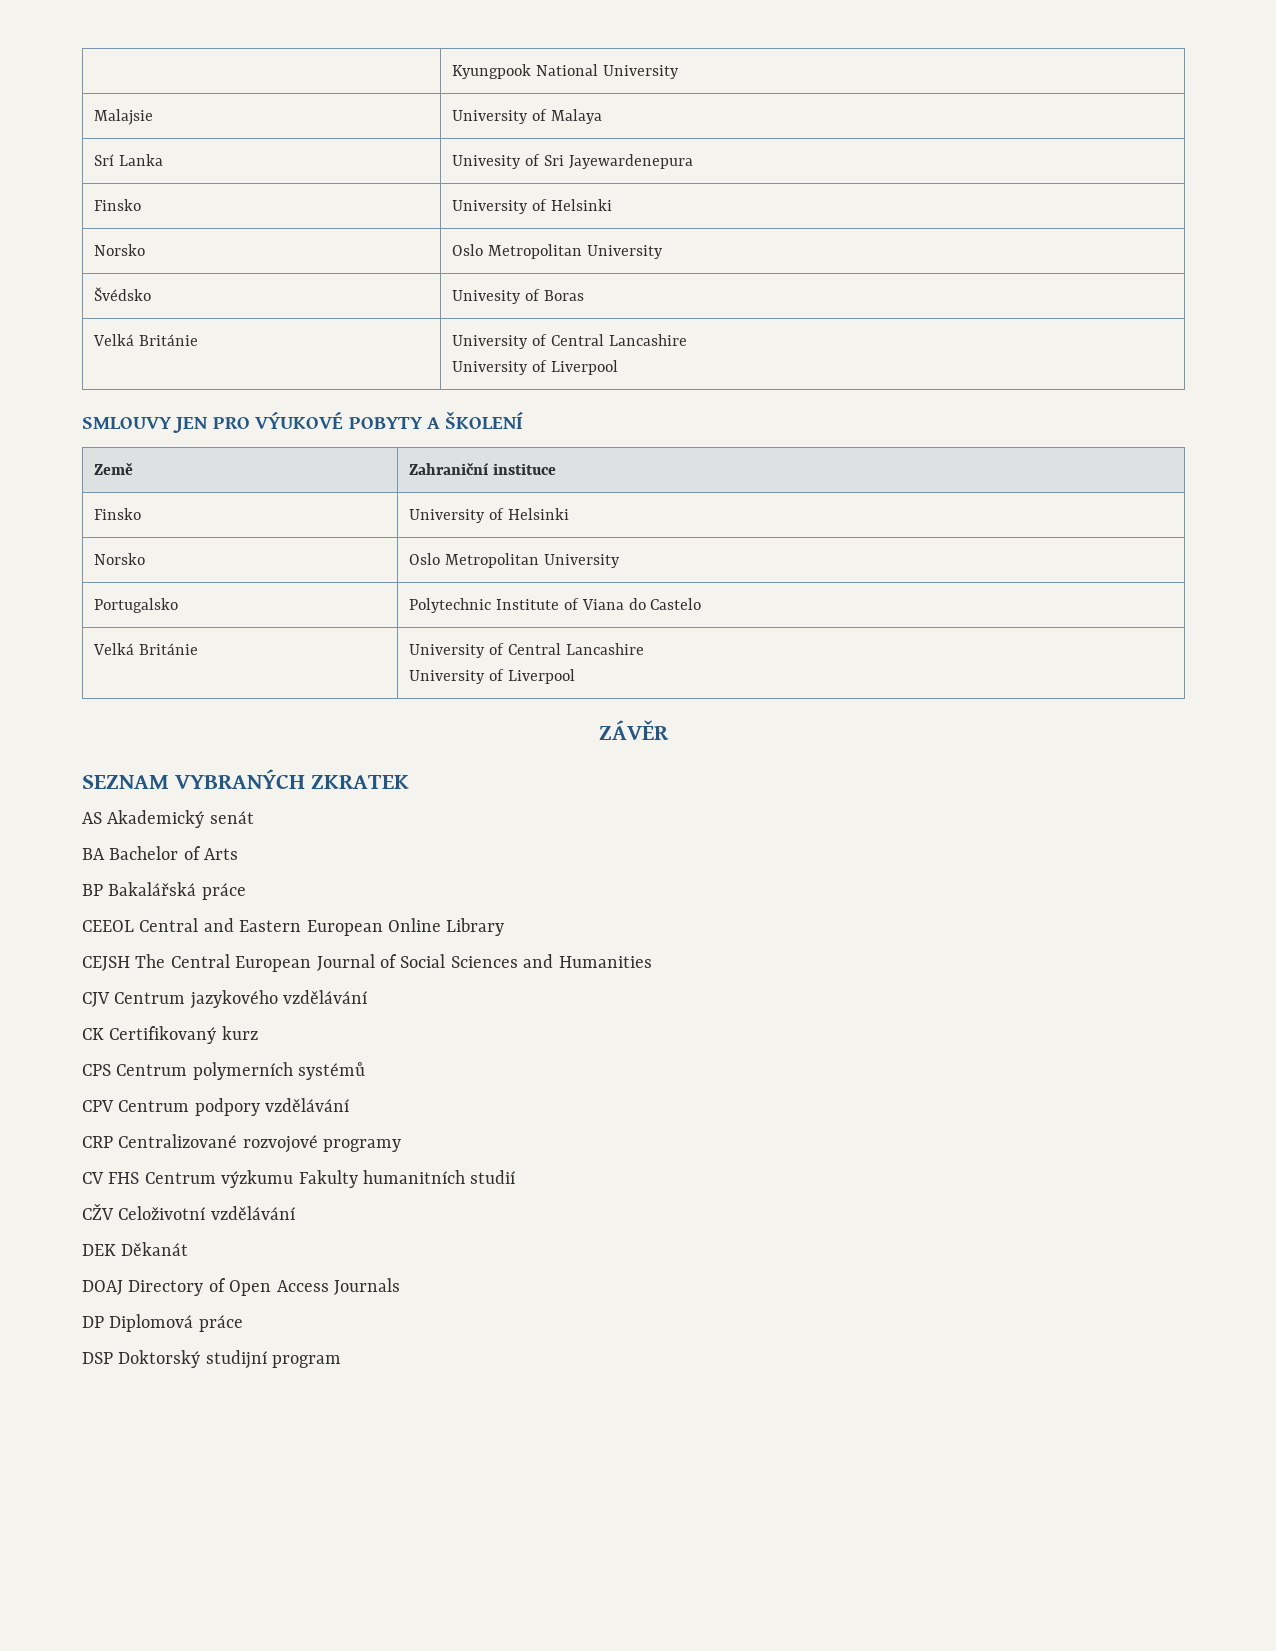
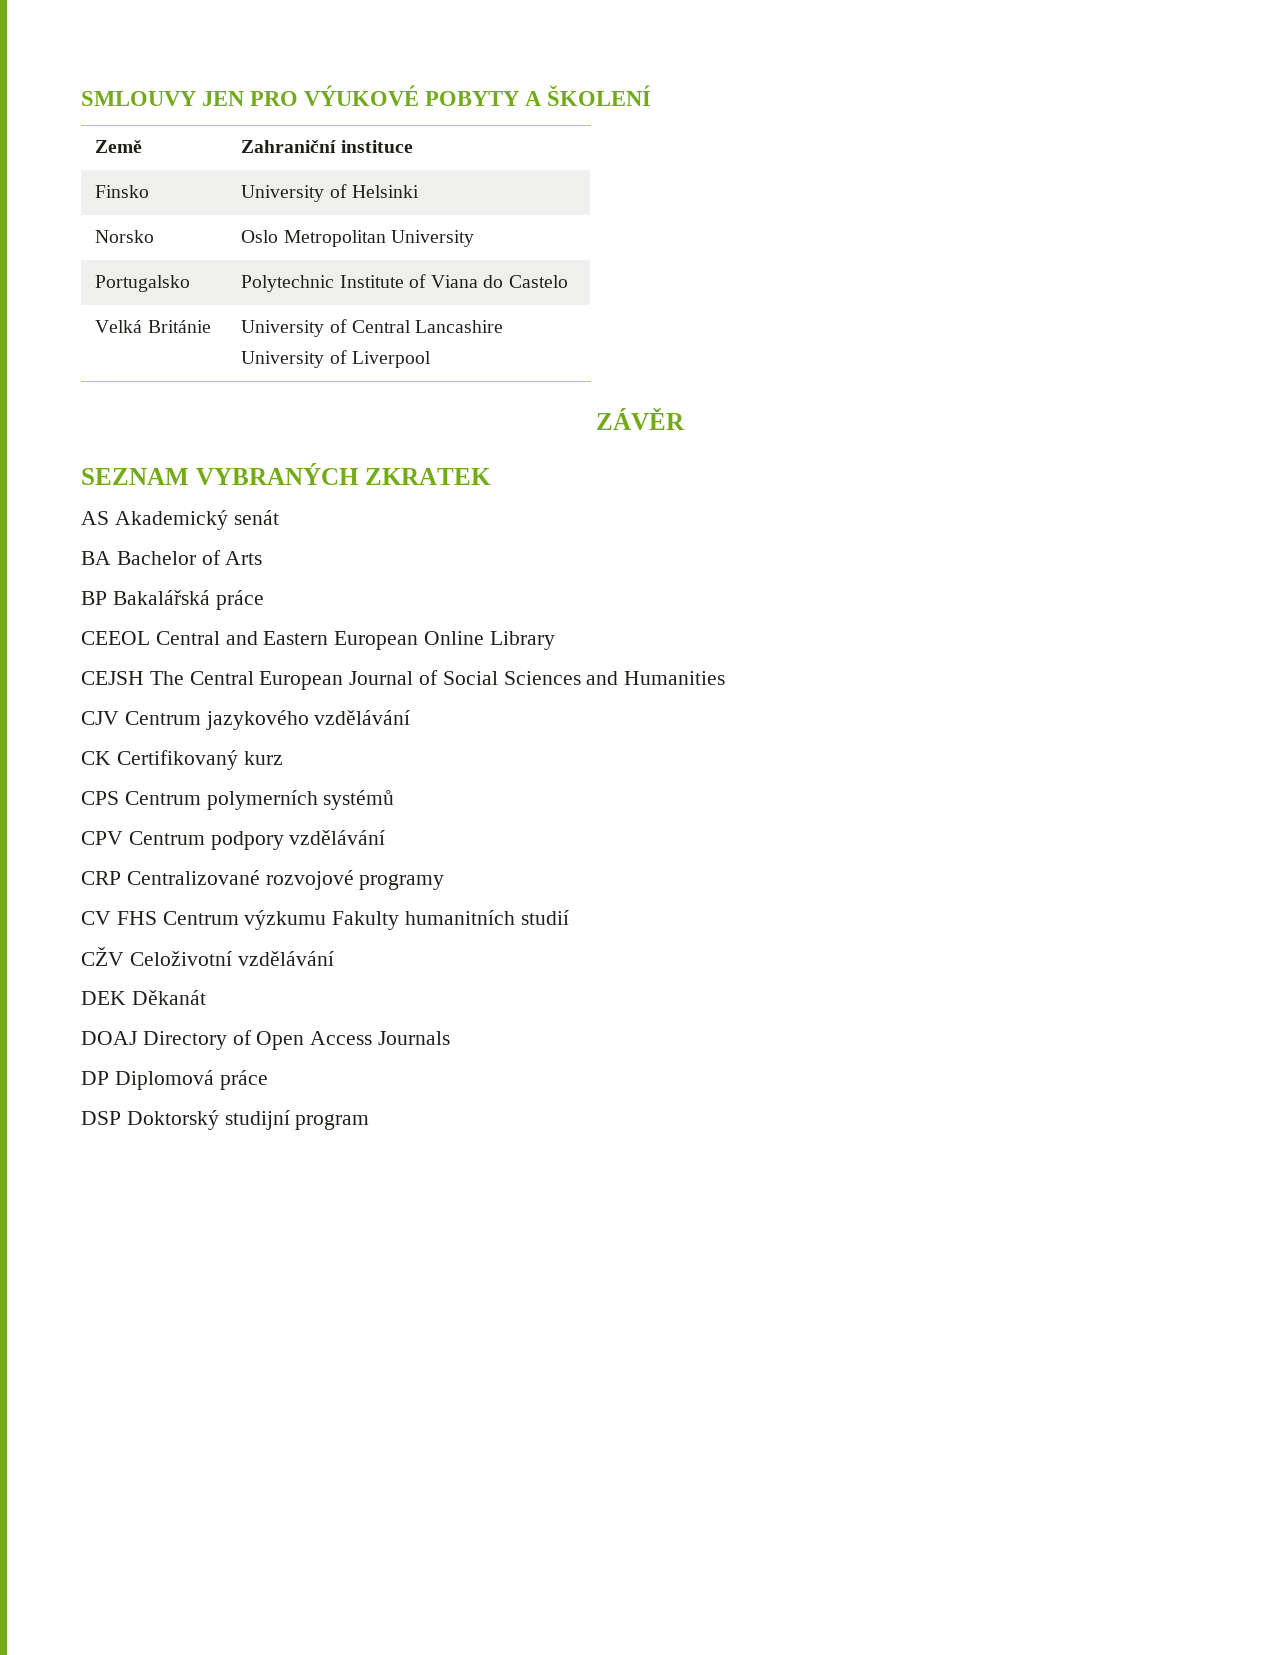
- | Kyungpook National University
- Malajsie | University of Malaya
- Srí Lanka | Univesity of Sri Jayewardenepura
- Finsko | University of Helsinki
- Norsko | Oslo Metropolitan University
- Švédsko | Univesity of Boras
- Velká Británie | University of Central Lancashire
- University of Liverpool

